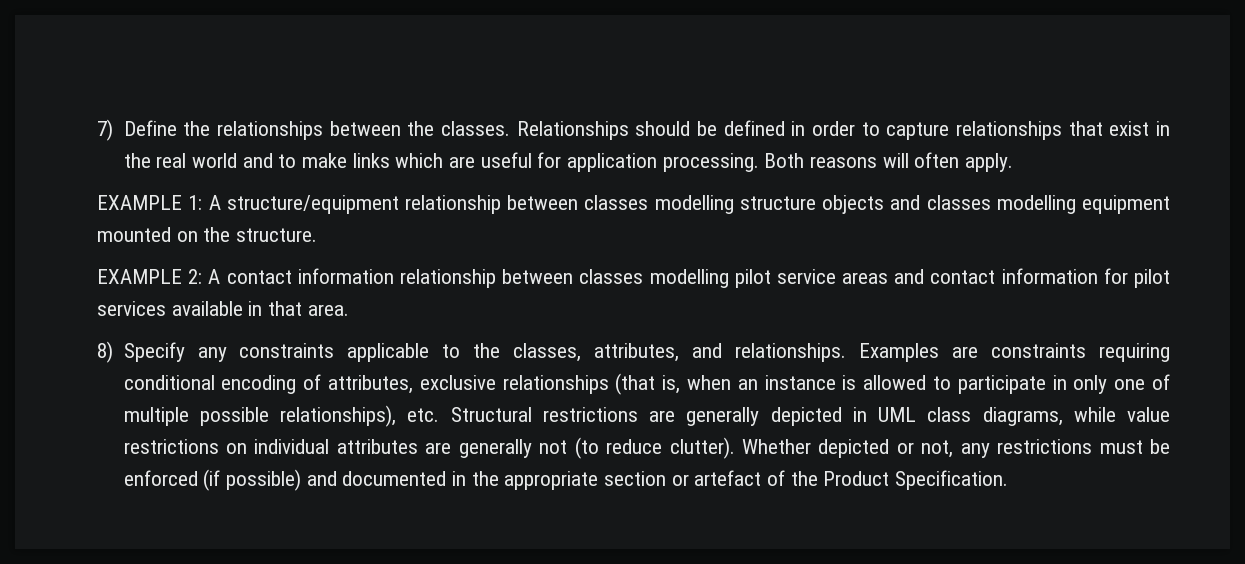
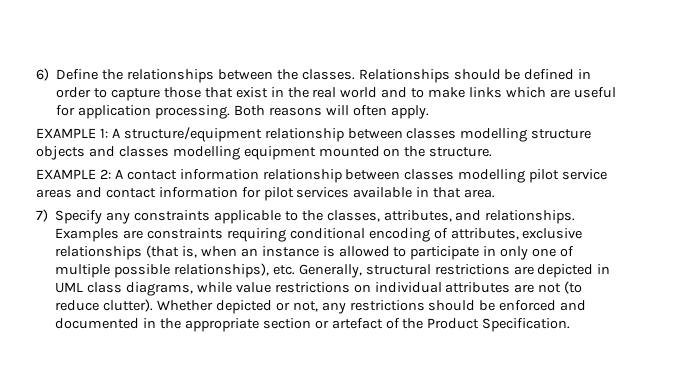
- 7) Define the relationships between the classes.
+ 6) Define the relationships between the classes.
- Relationships should be defined in order to capture relationships that exist in the real world and to make links which are useful for application processing.
+ Relationships should be defined in order to capture those that exist in the real world and to make links which are useful for application processing.
- 8) Specify any constraints applicable to the classes, attributes, and relationships.
+ 7) Specify any constraints applicable to the classes, attributes, and relationships.
- Examples are constraints requiring conditional encoding of attributes, exclusive relationships (that is, when an instance is allowed to participate in only one of multiple possible relationships), etc. Structural restrictions are generally depicted in UML class diagrams, while value restrictions on individual attributes are generally not (to reduce clutter).
+ Examples are constraints requiring conditional encoding of attributes, exclusive relationships (that is, when an instance is allowed to participate in only one of multiple possible relationships), etc. Generally, structural restrictions are depicted in UML class diagrams, while value restrictions on individual attributes are not (to reduce clutter).
- Whether depicted or not, any restrictions must be enforced (if possible) and documented in the appropriate section or artefact of the Product Specification.
+ Whether depicted or not, any restrictions should be enforced and documented in the appropriate section or artefact of the Product Specification.

